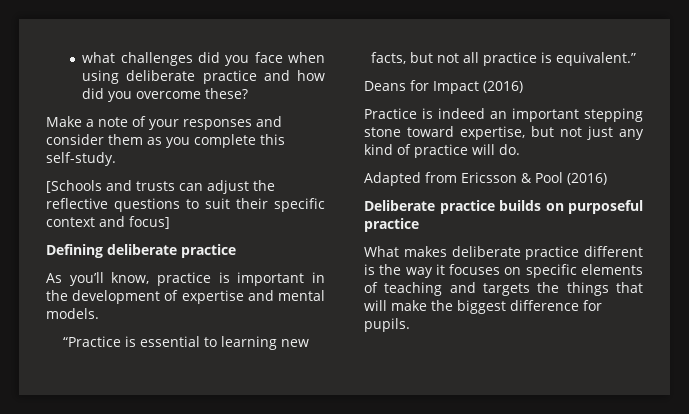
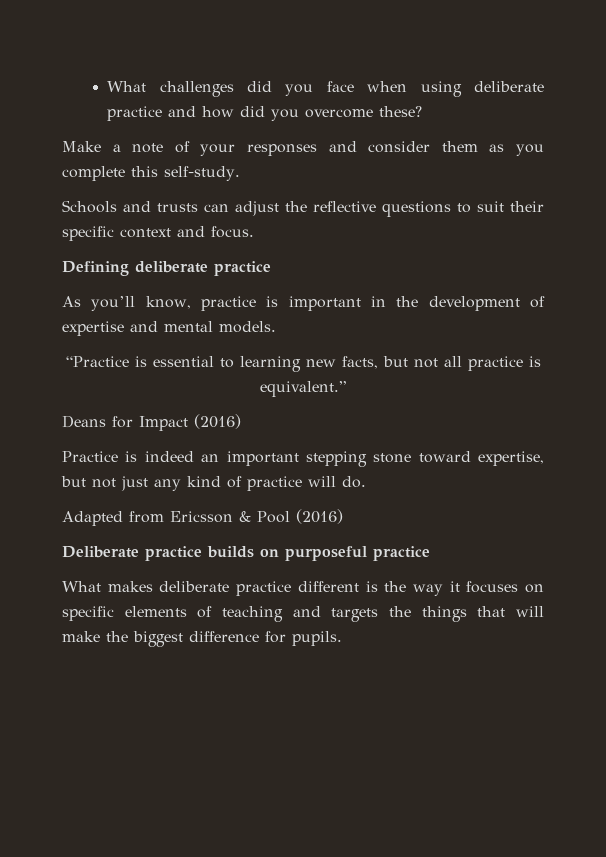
- what challenges did you face when using deliberate practice and how did you overcome these?
+ What challenges did you face when using deliberate practice and how did you overcome these?
- [Schools and trusts can adjust the reflective questions to suit their specific context and focus]
+ Schools and trusts can adjust the reflective questions to suit their specific context and focus.

